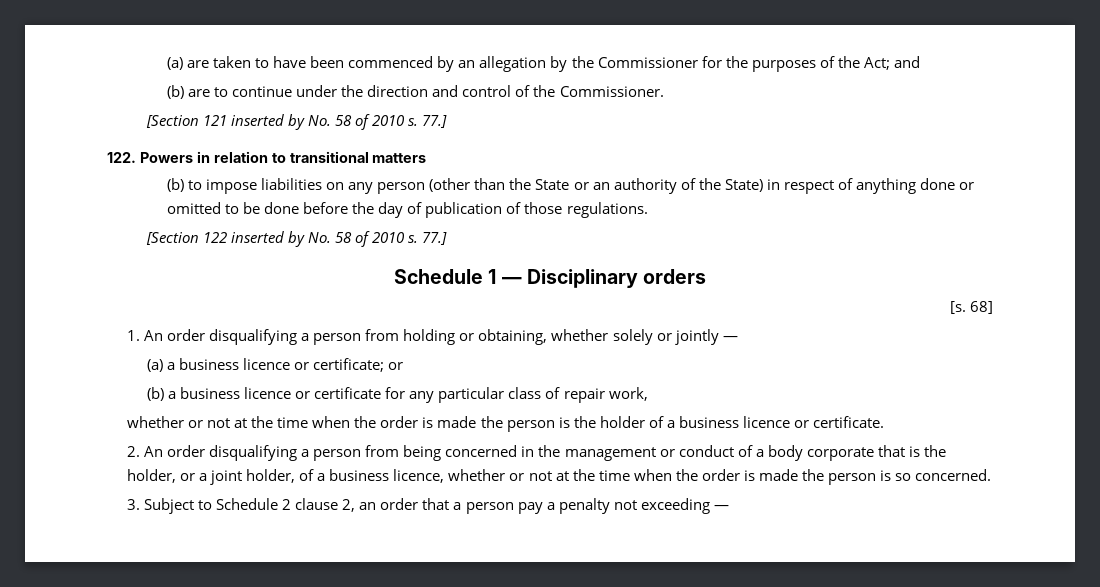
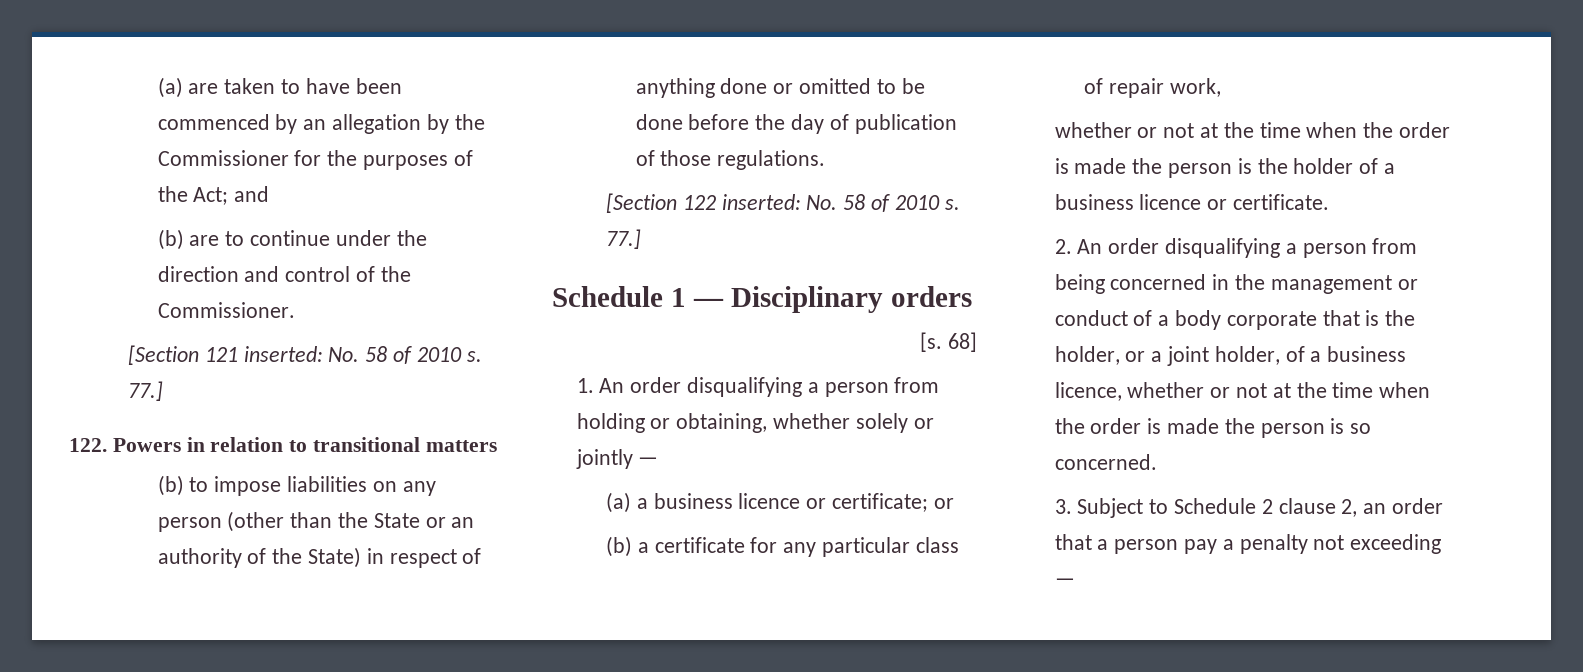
- [Section 121 inserted by No. 58 of 2010 s.
+ [Section 121 inserted: No. 58 of 2010 s.
- [Section 122 inserted by No. 58 of 2010 s.
+ [Section 122 inserted: No. 58 of 2010 s.
- (b) a business licence or certificate for any particular class of repair work,
+ (b) a certificate for any particular class of repair work,

